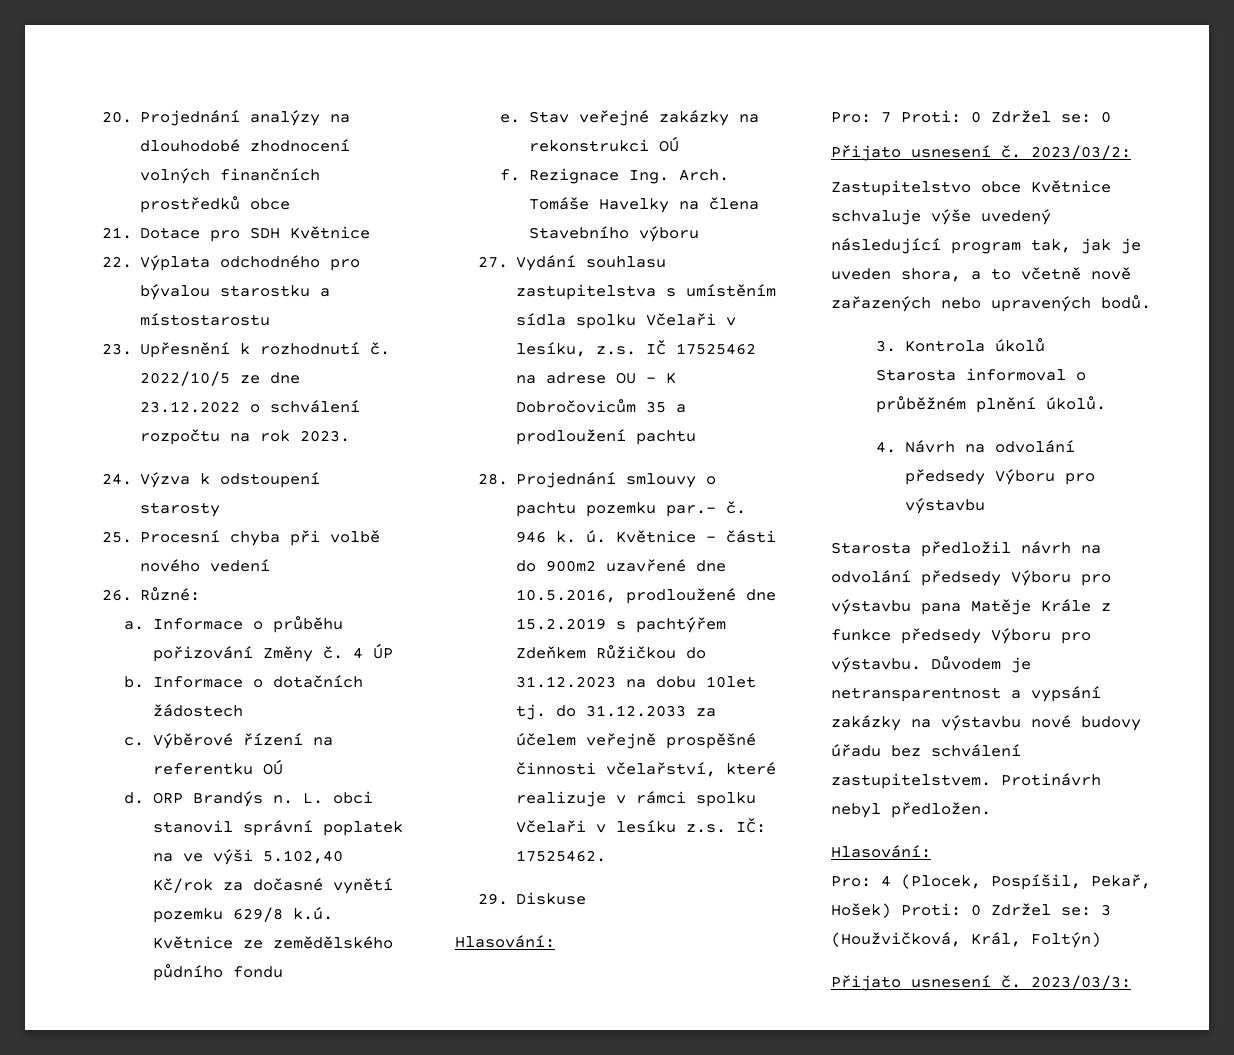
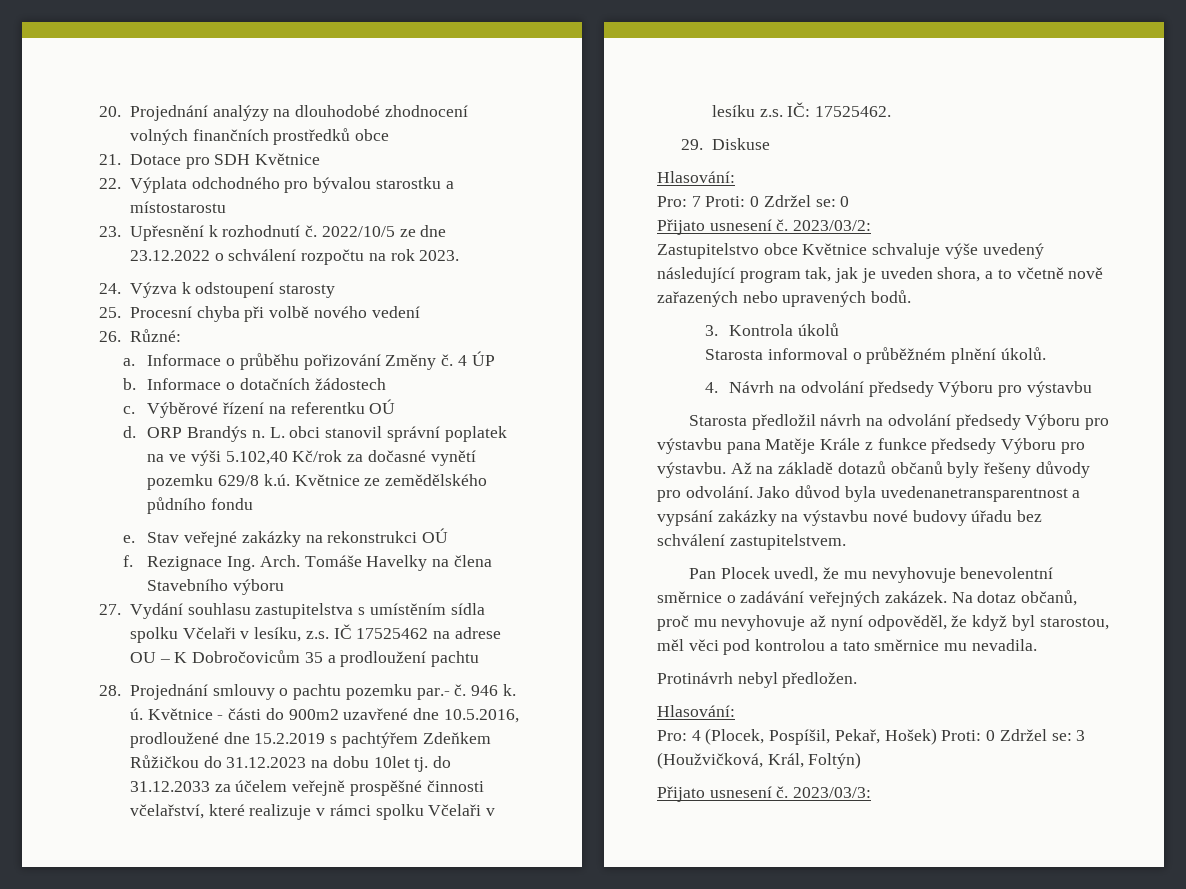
- Důvodem je netransparentnost a vypsání zakázky na výstavbu nové budovy úřadu bez schválení zastupitelstvem. Protinávrh nebyl předložen.
+ Až na základě dotazů občanů byly řešeny důvody pro odvolání. Jako důvod byla uvedenanetransparentnost a vypsání zakázky na výstavbu nové budovy úřadu bez schválení zastupitelstvem.
+ Pan Plocek uvedl, že mu nevyhovuje benevolentní směrnice o zadávání veřejných zakázek. Na dotaz občanů, proč mu nevyhovuje až nyní odpověděl, že když byl starostou, měl věci pod kontrolou a tato směrnice mu nevadila.
+ Protinávrh nebyl předložen.

